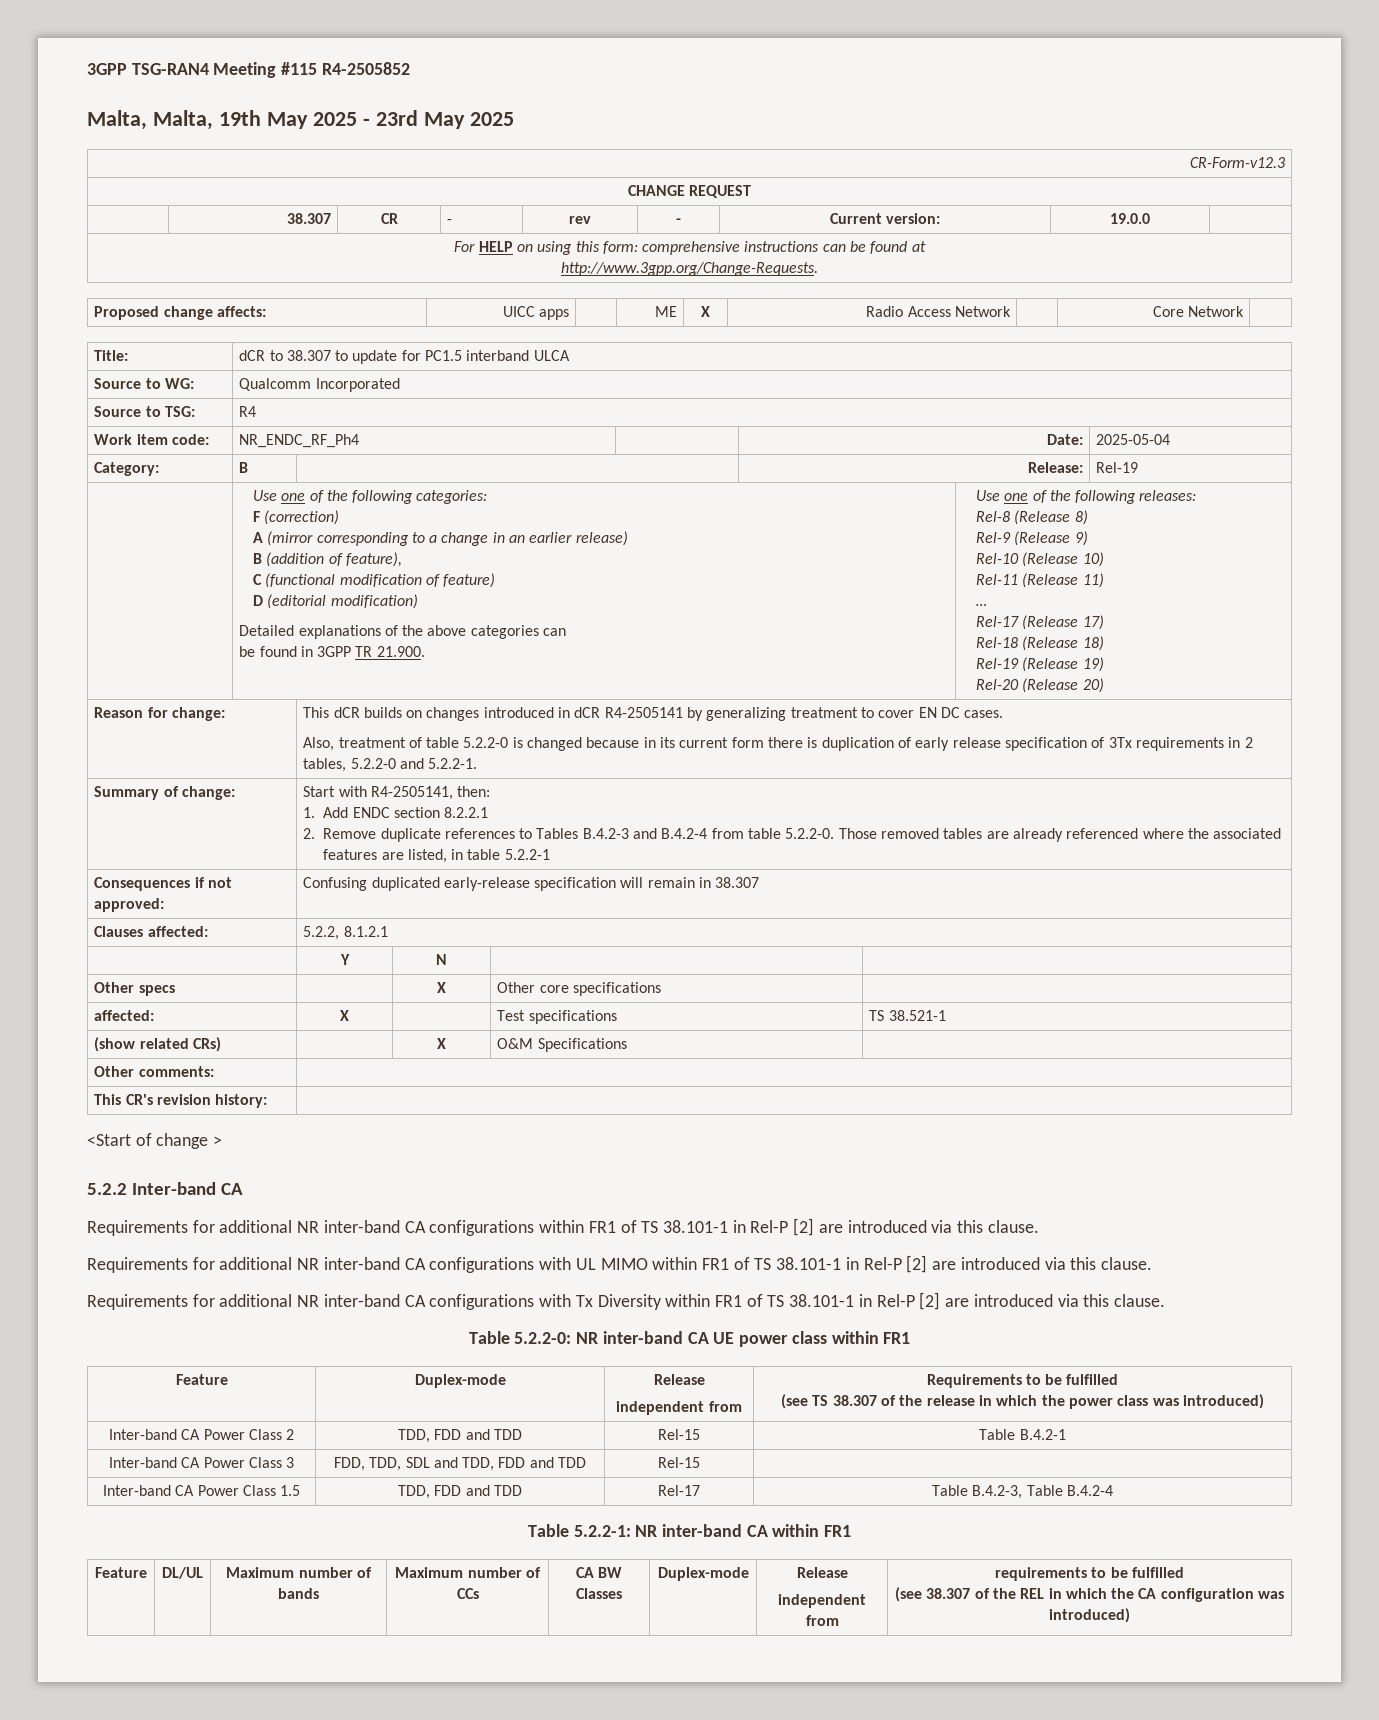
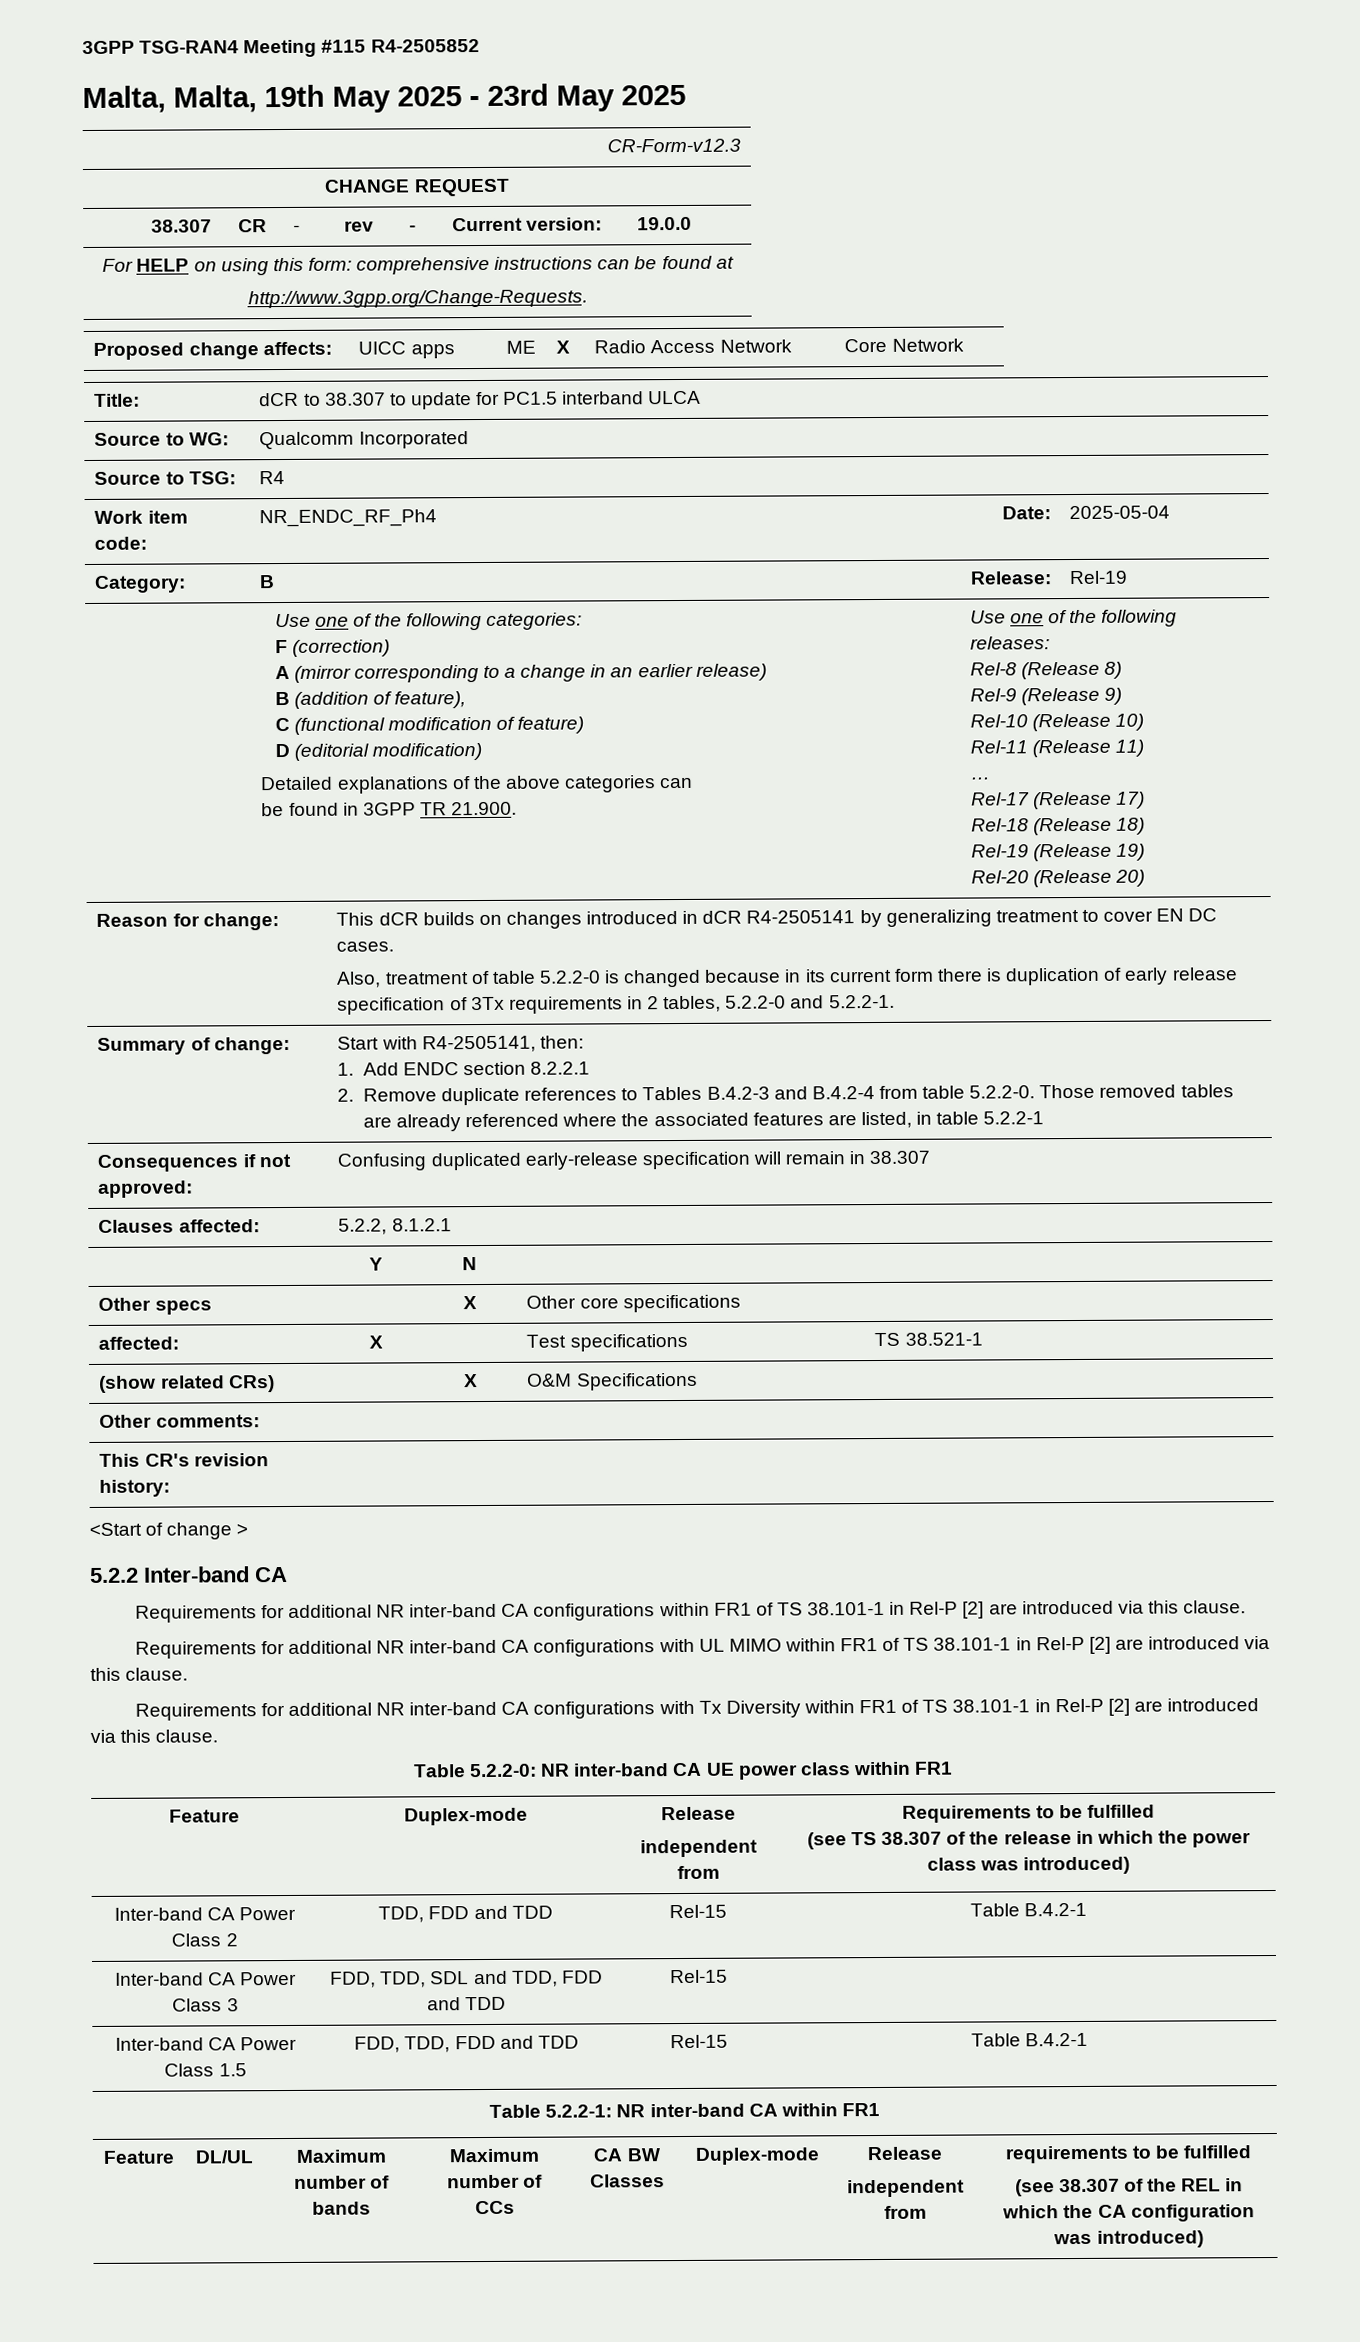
- Inter-band CA Power Class 1.5 | TDD, FDD and TDD | Rel-17 | Table B.4.2-3, Table B.4.2-4
+ Inter-band CA Power Class 1.5 | FDD, TDD, FDD and TDD | Rel-15 | Table B.4.2-1

